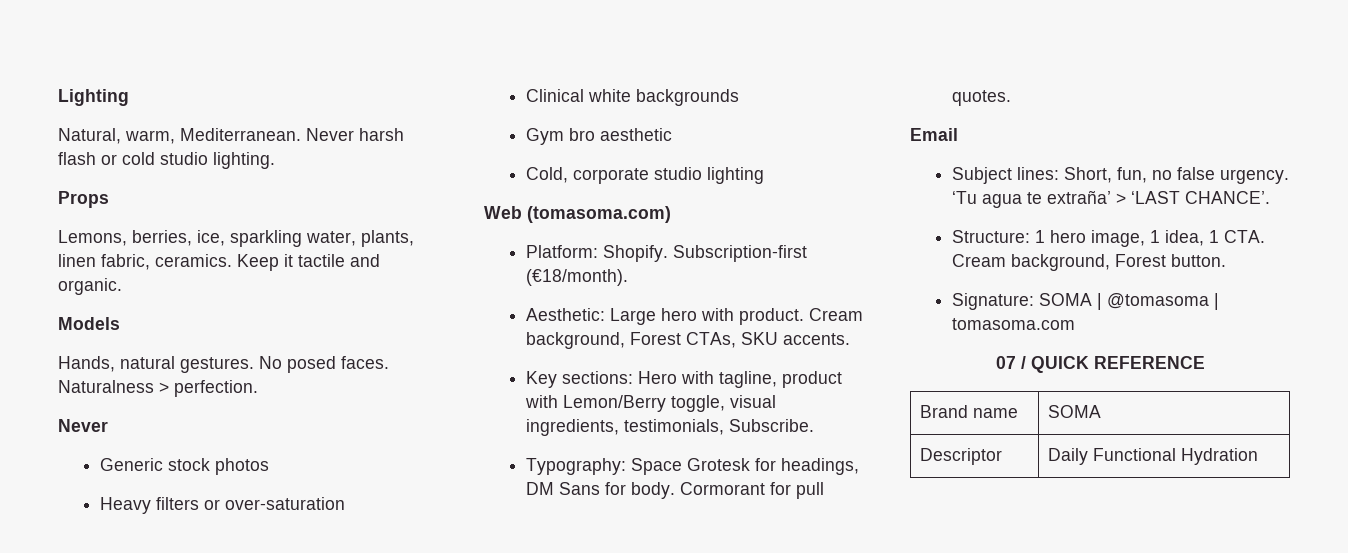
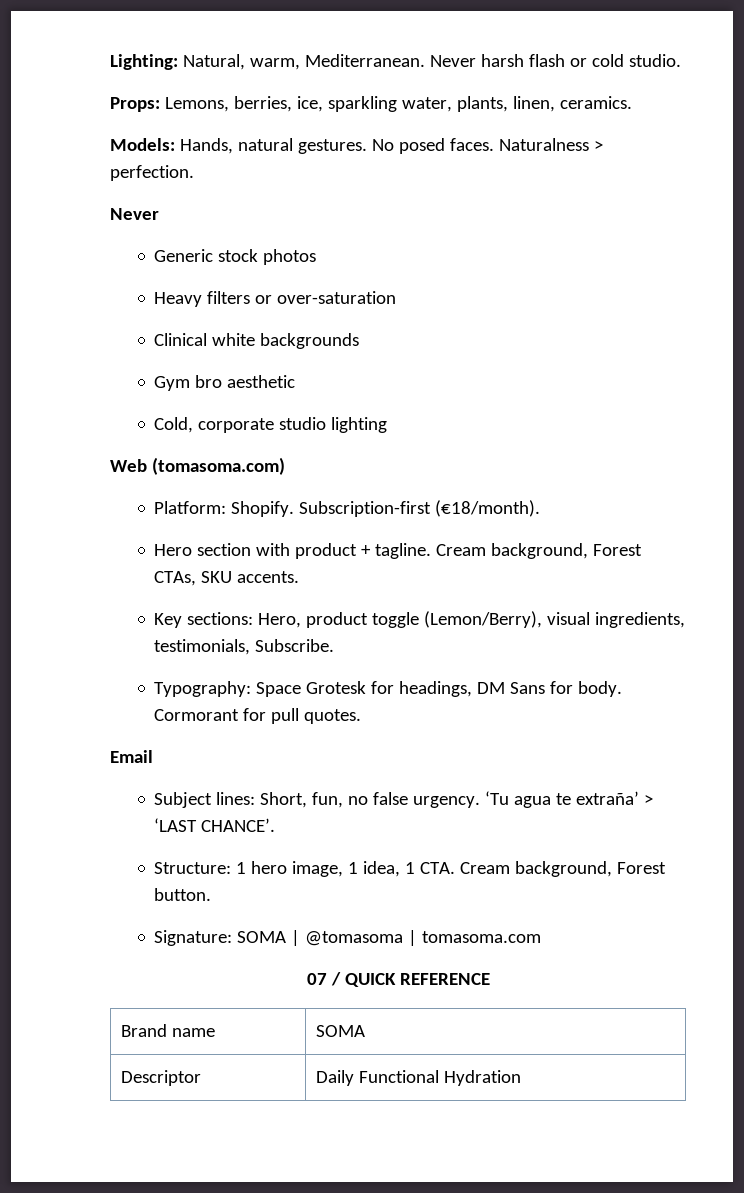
- Lighting
- Natural, warm, Mediterranean.
+ Lighting: Natural, warm, Mediterranean.
- Never harsh flash or cold studio lighting.
- Props
- Lemons, berries, ice, sparkling water, plants, linen fabric, ceramics. Keep it tactile and organic.
- Models
- Hands, natural gestures.
+ Never harsh flash or cold studio.
+ Props: Lemons, berries, ice, sparkling water, plants, linen, ceramics.
+ Models: Hands, natural gestures.
- Aesthetic: Large hero with product.
+ Hero section with product + tagline.
- Key sections: Hero with tagline, product with Lemon/Berry toggle, visual ingredients, testimonials, Subscribe.
+ Key sections: Hero, product toggle (Lemon/Berry), visual ingredients, testimonials, Subscribe.

